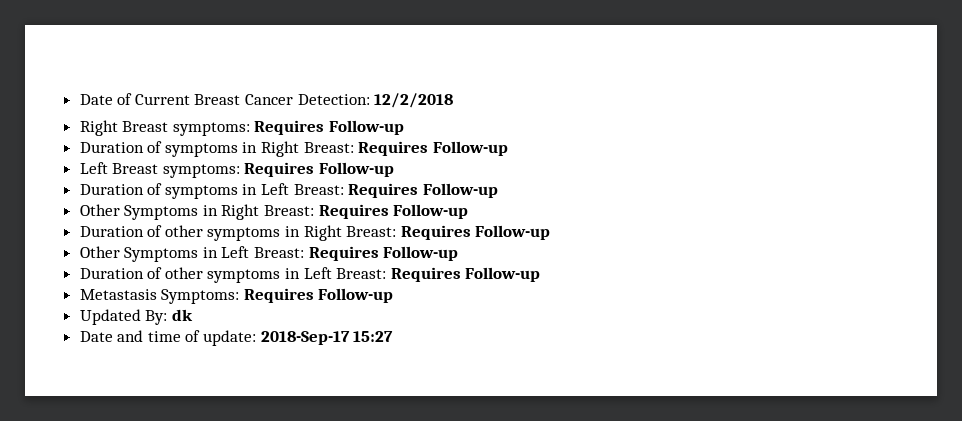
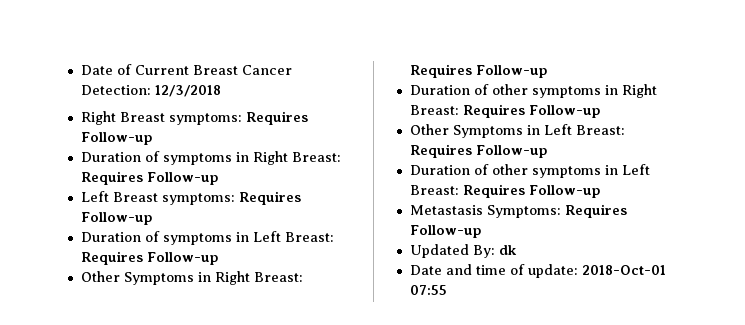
- Date of Current Breast Cancer Detection: 12/2/2018
+ Date of Current Breast Cancer Detection: 12/3/2018
- Date and time of update: 2018-Sep-17 15:27
+ Date and time of update: 2018-Oct-01 07:55

